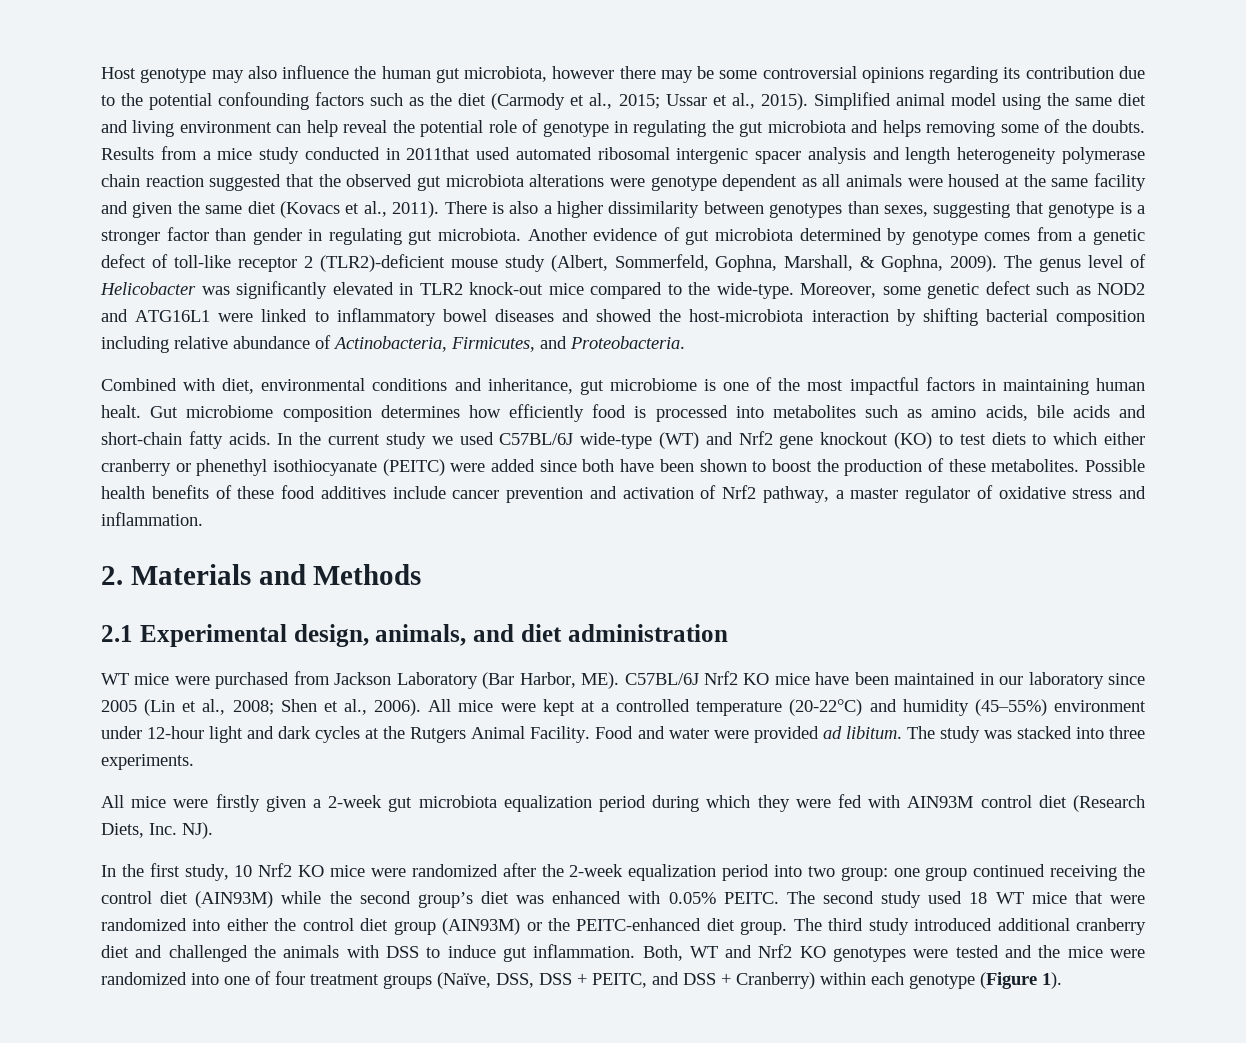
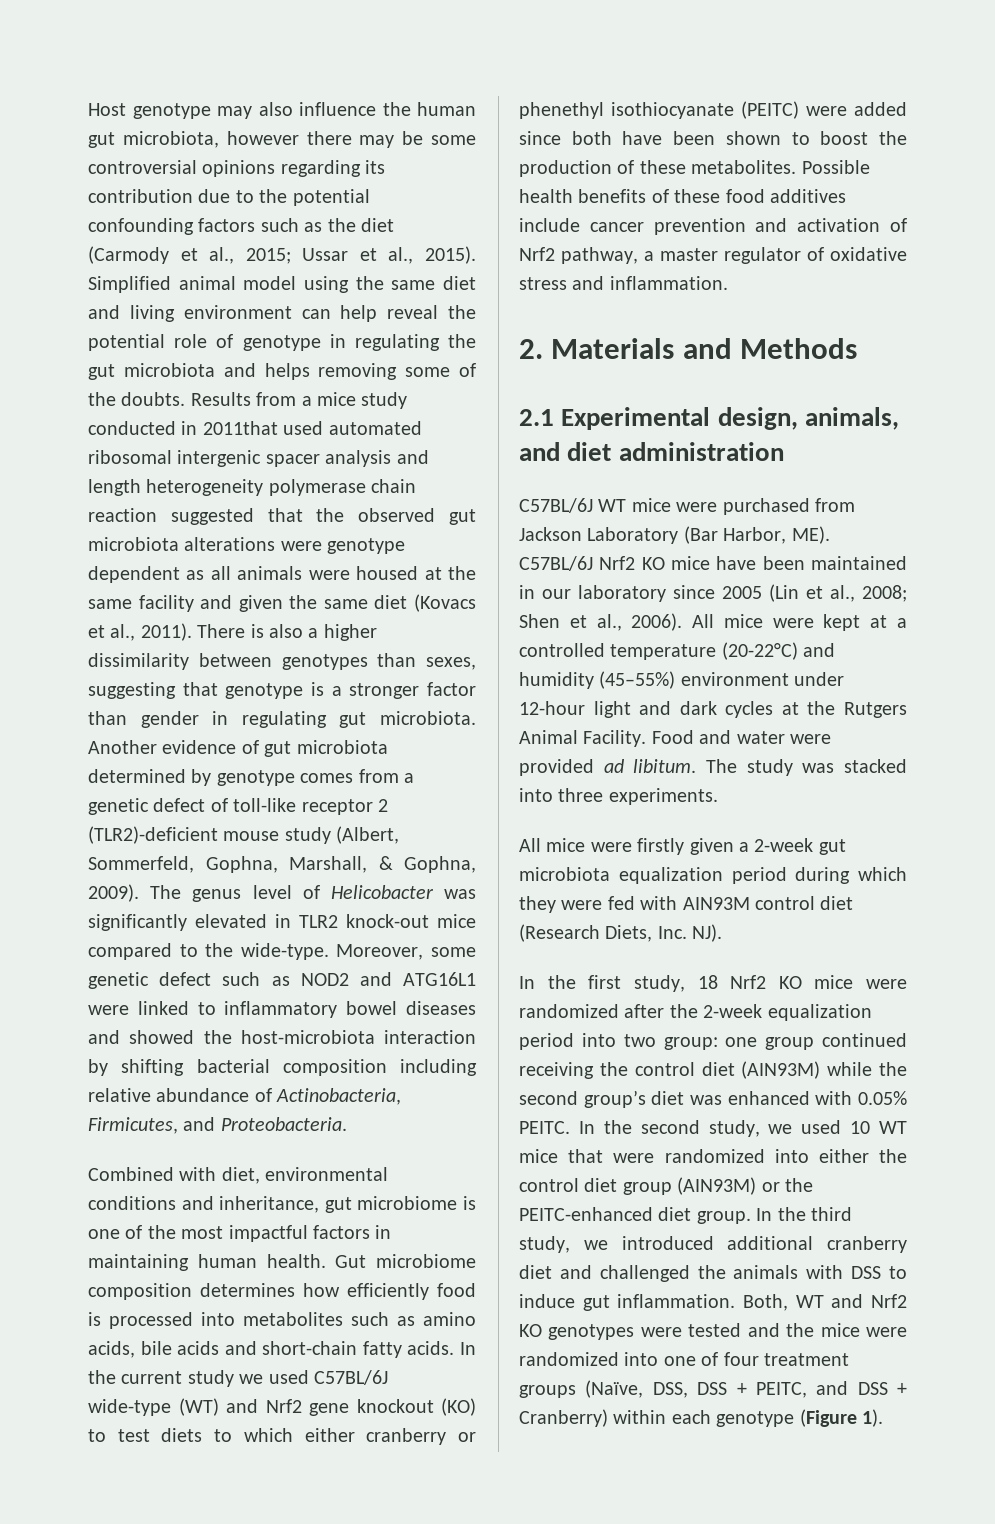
- Combined with diet, environmental conditions and inheritance, gut microbiome is one of the most impactful factors in maintaining human healt.
+ Combined with diet, environmental conditions and inheritance, gut microbiome is one of the most impactful factors in maintaining human health.
- WT mice were purchased from Jackson Laboratory (Bar Harbor, ME). C57BL/6J Nrf2 KO mice have been maintained in our laboratory since 2005 (Lin et al., 2008; Shen et al., 2006).
+ C57BL/6J WT mice were purchased from Jackson Laboratory (Bar Harbor, ME). C57BL/6J Nrf2 KO mice have been maintained in our laboratory since 2005 (Lin et al., 2008; Shen et al., 2006).
- In the first study, 10 Nrf2 KO mice were randomized after the 2-week equalization period into two group: one group continued receiving the control diet (AIN93M) while the second group’s diet was enhanced with 0.05% PEITC.
+ In the first study, 18 Nrf2 KO mice were randomized after the 2-week equalization period into two group: one group continued receiving the control diet (AIN93M) while the second group’s diet was enhanced with 0.05% PEITC.
- The second study used 18 WT mice that were randomized into either the control diet group (AIN93M) or the PEITC-enhanced diet group.
+ In the second study, we used 10 WT mice that were randomized into either the control diet group (AIN93M) or the PEITC-enhanced diet group.
- The third study introduced additional cranberry diet and challenged the animals with DSS to induce gut inflammation.
+ In the third study, we introduced additional cranberry diet and challenged the animals with DSS to induce gut inflammation.

